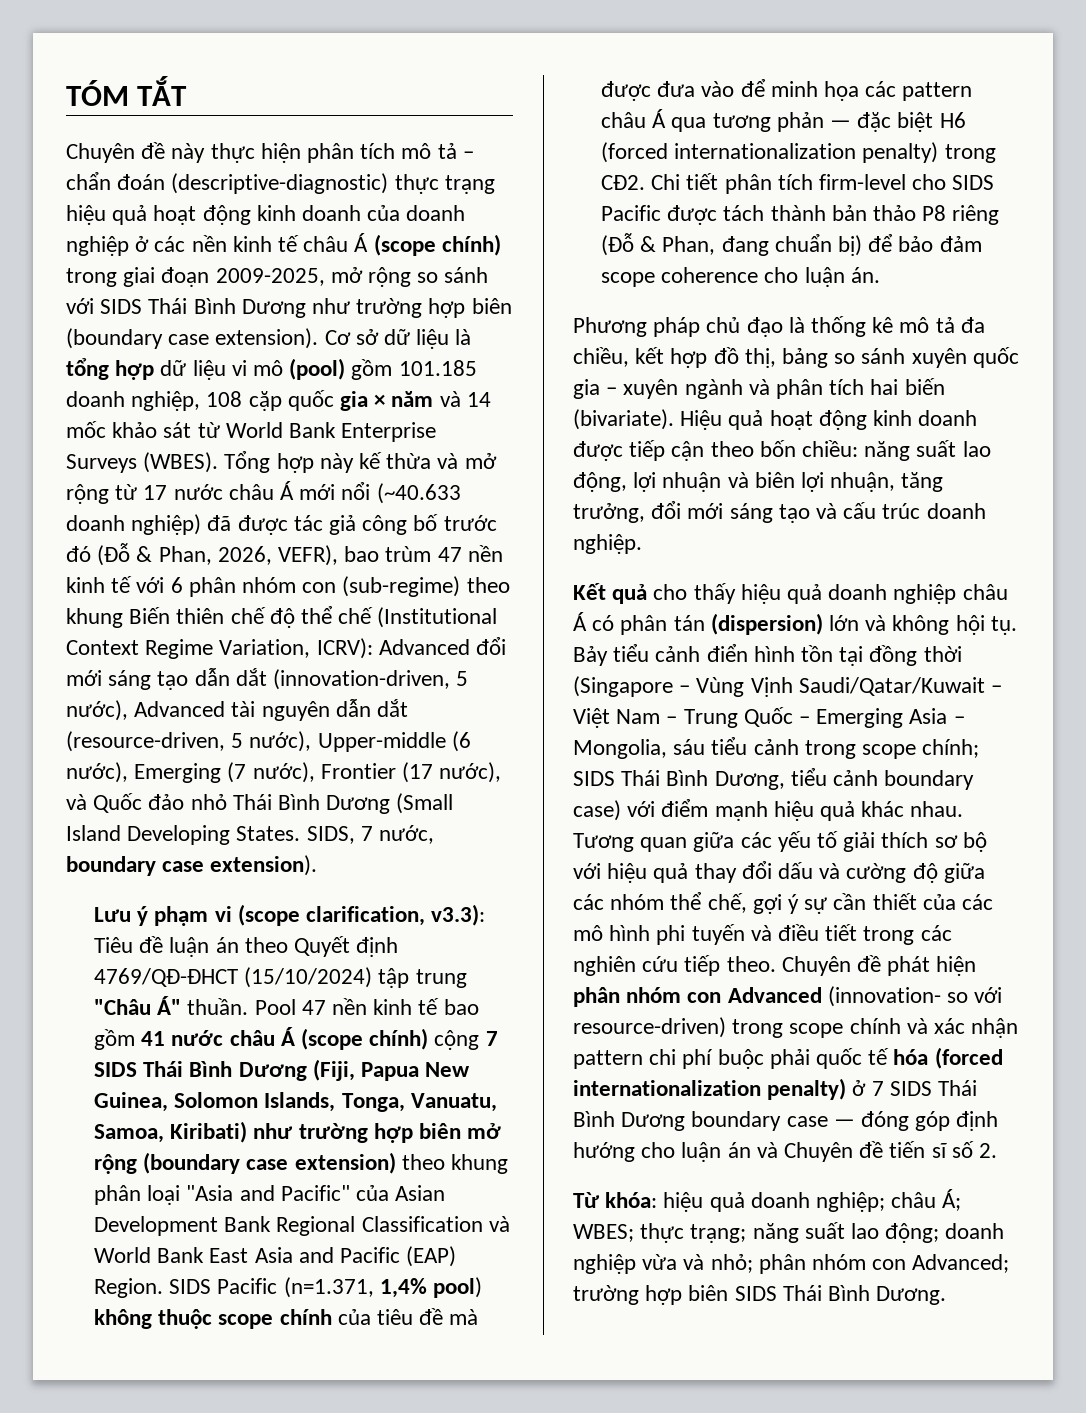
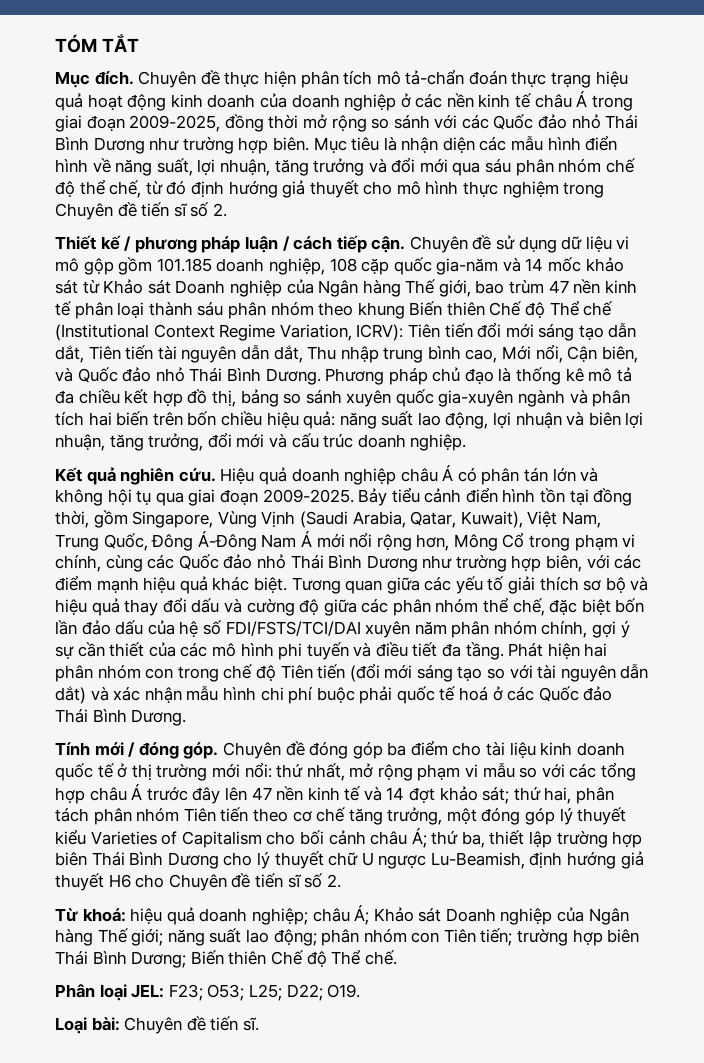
- Chuyên đề này thực hiện phân tích mô tả – chẩn đoán (descriptive-diagnostic) thực trạng hiệu quả hoạt động kinh doanh của doanh nghiệp ở các nền kinh tế châu Á (scope chính) trong giai đoạn 2009-2025, mở rộng so sánh với SIDS Thái Bình Dương như trường hợp biên (boundary case extension). Cơ sở dữ liệu là tổng hợp dữ liệu vi mô (pool) gồm 101.185 doanh nghiệp, 108 cặp quốc gia × năm và 14 mốc khảo sát từ World Bank Enterprise Surveys (WBES). Tổng hợp này kế thừa và mở rộng từ 17 nước châu Á mới nổi (~40.633 doanh nghiệp) đã được tác giả công bố trước đó (Đỗ & Phan, 2026, VEFR), bao trùm 47 nền kinh tế với 6 phân nhóm con (sub-regime) theo khung Biến thiên chế độ thể chế (Institutional Context Regime Variation, ICRV):
+ Mục đích. Chuyên đề thực hiện phân tích mô tả-chẩn đoán thực trạng hiệu quả hoạt động kinh doanh của doanh nghiệp ở các nền kinh tế châu Á trong giai đoạn 2009-2025, đồng thời mở rộng so sánh với các Quốc đảo nhỏ Thái Bình Dương như trường hợp biên. Mục tiêu là nhận diện các mẫu hình điển hình về năng suất, lợi nhuận, tăng trưởng và đổi mới qua sáu phân nhóm chế độ thể chế, từ đó định hướng giả thuyết cho mô hình thực nghiệm trong Chuyên đề tiến sĩ số 2.
+ Thiết kế / phương pháp luận / cách tiếp cận. Chuyên đề sử dụng dữ liệu vi mô gộp gồm 101.185 doanh nghiệp, 108 cặp quốc gia-năm và 14 mốc khảo sát từ Khảo sát Doanh nghiệp của Ngân hàng Thế giới, bao trùm 47 nền kinh tế phân loại thành sáu phân nhóm theo khung Biến thiên Chế độ Thể chế (Institutional Context Regime Variation, ICRV):
- Advanced đổi mới sáng tạo dẫn dắt (innovation-driven, 5 nước), Advanced tài nguyên dẫn dắt (resource-driven, 5 nước), Upper-middle (6 nước), Emerging (7 nước), Frontier (17 nước), và Quốc đảo nhỏ Thái Bình Dương (Small Island Developing States. SIDS, 7 nước, boundary case extension).
- Lưu ý phạm vi (scope clarification, v3.3): Tiêu đề luận án theo Quyết định 4769/QĐ-ĐHCT (15/10/2024) tập trung "Châu Á" thuần. Pool 47 nền kinh tế bao gồm 41 nước châu Á (scope chính) cộng 7 SIDS Thái Bình Dương (Fiji, Papua New Guinea, Solomon Islands, Tonga, Vanuatu, Samoa, Kiribati) như trường hợp biên mở rộng (boundary case extension) theo khung phân loại "Asia and Pacific" của Asian Development Bank Regional Classification và World Bank East Asia and Pacific (EAP) Region. SIDS Pacific (n=1.371, 1,4% pool) không thuộc scope chính của tiêu đề mà được đưa vào để minh họa các pattern châu Á qua tương phản — đặc biệt H6 (forced internationalization penalty) trong CĐ2. Chi tiết phân tích firm-level cho SIDS Pacific được tách thành bản thảo P8 riêng (Đỗ & Phan, đang chuẩn bị) để bảo đảm scope coherence cho luận án.
- Phương pháp chủ đạo là thống kê mô tả đa chiều, kết hợp đồ thị, bảng so sánh xuyên quốc gia – xuyên ngành và phân tích hai biến (bivariate). Hiệu quả hoạt động kinh doanh được tiếp cận theo bốn chiều:
+ Tiên tiến đổi mới sáng tạo dẫn dắt, Tiên tiến tài nguyên dẫn dắt, Thu nhập trung bình cao, Mới nổi, Cận biên, và Quốc đảo nhỏ Thái Bình Dương. Phương pháp chủ đạo là thống kê mô tả đa chiều kết hợp đồ thị, bảng so sánh xuyên quốc gia-xuyên ngành và phân tích hai biến trên bốn chiều hiệu quả:
- năng suất lao động, lợi nhuận và biên lợi nhuận, tăng trưởng, đổi mới sáng tạo và cấu trúc doanh nghiệp.
+ năng suất lao động, lợi nhuận và biên lợi nhuận, tăng trưởng, đổi mới và cấu trúc doanh nghiệp.
- Kết quả cho thấy hiệu quả doanh nghiệp châu Á có phân tán (dispersion) lớn và không hội tụ.
+ Kết quả nghiên cứu. Hiệu quả doanh nghiệp châu Á có phân tán lớn và không hội tụ qua giai đoạn 2009-2025.
- Bảy tiểu cảnh điển hình tồn tại đồng thời (Singapore – Vùng Vịnh Saudi/Qatar/Kuwait – Việt Nam – Trung Quốc – Emerging Asia – Mongolia, sáu tiểu cảnh trong scope chính; SIDS Thái Bình Dương, tiểu cảnh boundary case) với điểm mạnh hiệu quả khác nhau.
+ Bảy tiểu cảnh điển hình tồn tại đồng thời, gồm Singapore, Vùng Vịnh (Saudi Arabia, Qatar, Kuwait), Việt Nam, Trung Quốc, Đông Á-Đông Nam Á mới nổi rộng hơn, Mông Cổ trong phạm vi chính, cùng các Quốc đảo nhỏ Thái Bình Dương như trường hợp biên, với các điểm mạnh hiệu quả khác biệt.
- Tương quan giữa các yếu tố giải thích sơ bộ với hiệu quả thay đổi dấu và cường độ giữa các nhóm thể chế, gợi ý sự cần thiết của các mô hình phi tuyến và điều tiết trong các nghiên cứu tiếp theo. Chuyên đề phát hiện phân nhóm con Advanced (innovation- so với resource-driven) trong scope chính và xác nhận pattern chi phí buộc phải quốc tế hóa (forced internationalization penalty) ở 7 SIDS Thái Bình Dương boundary case — đóng góp định hướng cho luận án và Chuyên đề tiến sĩ số 2.
+ Tương quan giữa các yếu tố giải thích sơ bộ và hiệu quả thay đổi dấu và cường độ giữa các phân nhóm thể chế, đặc biệt bốn lần đảo dấu của hệ số FDI/FSTS/TCI/DAI xuyên năm phân nhóm chính, gợi ý sự cần thiết của các mô hình phi tuyến và điều tiết đa tầng. Phát hiện hai phân nhóm con trong chế độ Tiên tiến (đổi mới sáng tạo so với tài nguyên dẫn dắt) và xác nhận mẫu hình chi phí buộc phải quốc tế hoá ở các Quốc đảo Thái Bình Dương.
+ Tính mới / đóng góp. Chuyên đề đóng góp ba điểm cho tài liệu kinh doanh quốc tế ở thị trường mới nổi: thứ nhất, mở rộng phạm vi mẫu so với các tổng hợp châu Á trước đây lên 47 nền kinh tế và 14 đợt khảo sát; thứ hai, phân tách phân nhóm Tiên tiến theo cơ chế tăng trưởng, một đóng góp lý thuyết kiểu Varieties of Capitalism cho bối cảnh châu Á; thứ ba, thiết lập trường hợp biên Thái Bình Dương cho lý thuyết chữ U ngược Lu-Beamish, định hướng giả thuyết H6 cho Chuyên đề tiến sĩ số 2.
- Từ khóa: hiệu quả doanh nghiệp; châu Á; WBES; thực trạng; năng suất lao động; doanh nghiệp vừa và nhỏ; phân nhóm con Advanced; trường hợp biên SIDS Thái Bình Dương.
+ Từ khoá: hiệu quả doanh nghiệp; châu Á; Khảo sát Doanh nghiệp của Ngân hàng Thế giới; năng suất lao động; phân nhóm con Tiên tiến; trường hợp biên Thái Bình Dương; Biến thiên Chế độ Thể chế.
+ Phân loại JEL: F23; O53; L25; D22; O19.
+ Loại bài: Chuyên đề tiến sĩ.

